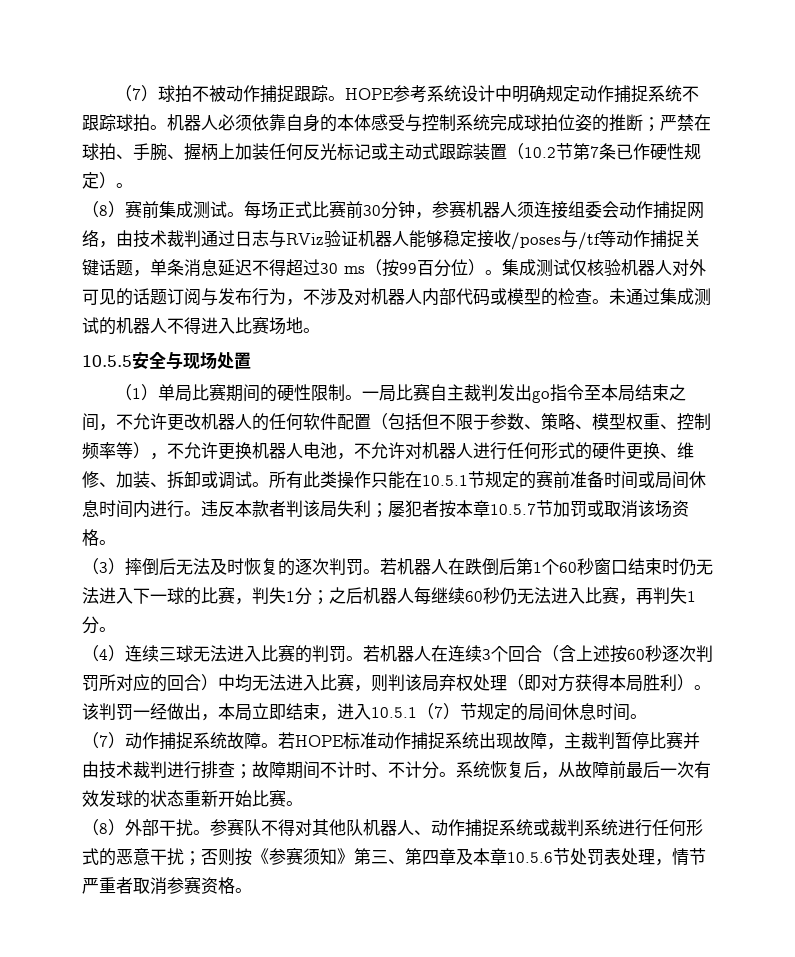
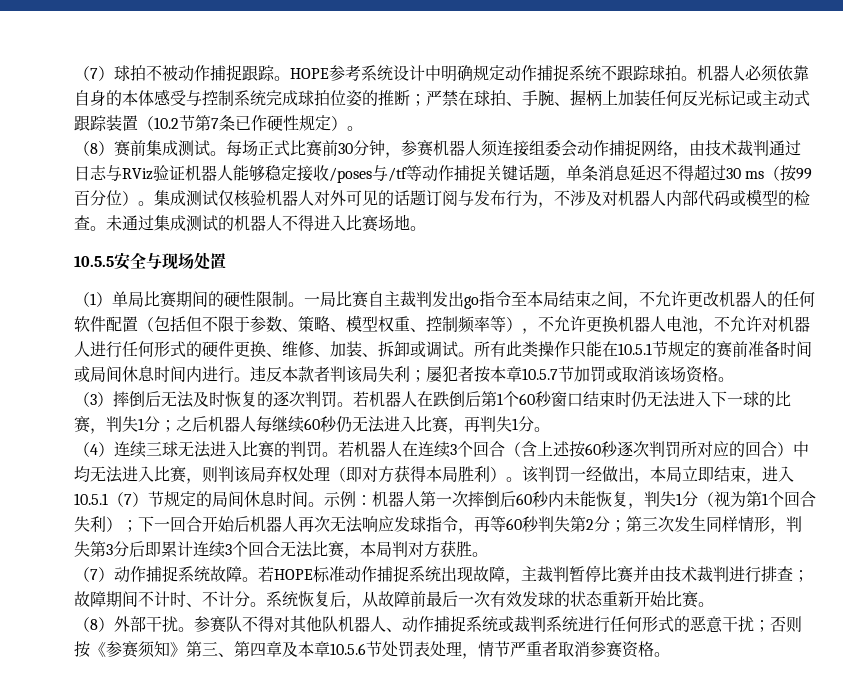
+ 示例：机器人第一次摔倒后60秒内未能恢复，判失1分（视为第1个回合失利）；下一回合开始后机器人再次无法响应发球指令，再等60秒判失第2分；第三次发生同样情形，判失第3分后即累计连续3个回合无法比赛，本局判对方获胜。

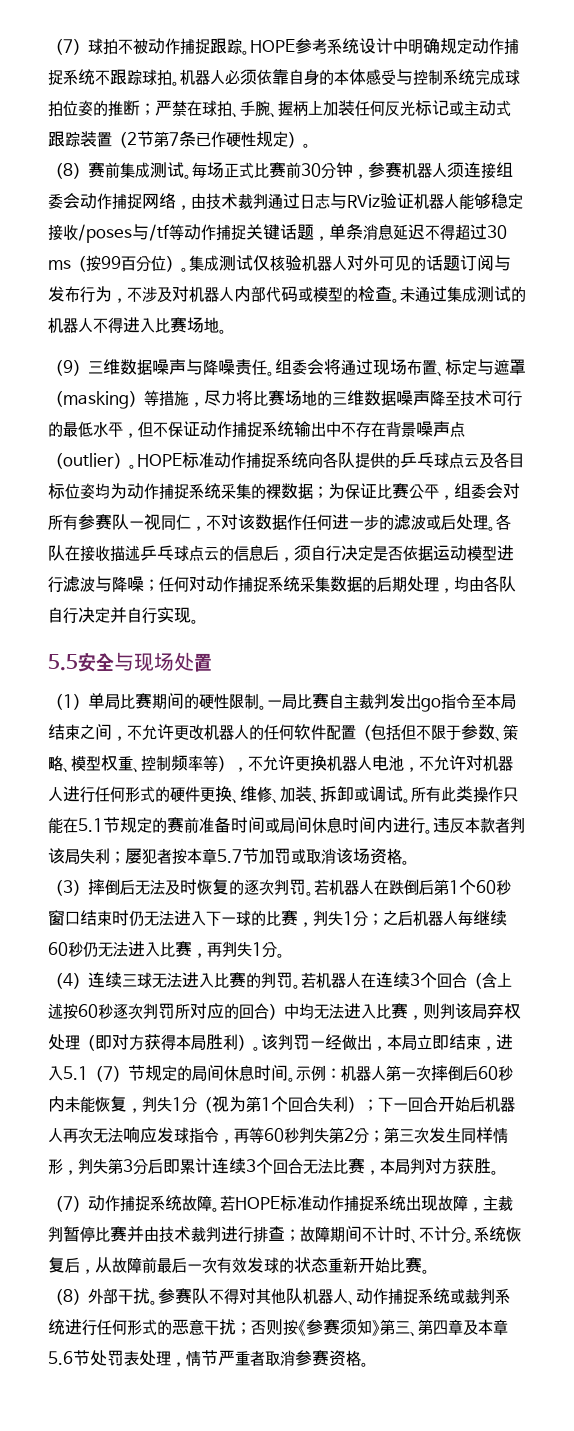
- 机器人必须依靠自身的本体感受与控制系统完成球拍位姿的推断；严禁在球拍、手腕、握柄上加装任何反光标记或主动式跟踪装置（10.2节第7条已作硬性规定）。
+ 机器人必须依靠自身的本体感受与控制系统完成球拍位姿的推断；严禁在球拍、手腕、握柄上加装任何反光标记或主动式跟踪装置（2节第7条已作硬性规定）。
- 10.5.5安全与现场处置
+ （9）三维数据噪声与降噪责任。组委会将通过现场布置、标定与遮罩（masking）等措施，尽力将比赛场地的三维数据噪声降至技术可行的最低水平，但不保证动作捕捉系统输出中不存在背景噪声点（outlier）。HOPE标准动作捕捉系统向各队提供的乒乓球点云及各目标位姿均为动作捕捉系统采集的裸数据；为保证比赛公平，组委会对所有参赛队一视同仁，不对该数据作任何进一步的滤波或后处理。各队在接收描述乒乓球点云的信息后，须自行决定是否依据运动模型进行滤波与降噪；任何对动作捕捉系统采集数据的后期处理，均由各队自行决定并自行实现。
+ 5.5安全与现场处置
- 所有此类操作只能在10.5.1节规定的赛前准备时间或局间休息时间内进行。
+ 所有此类操作只能在5.1节规定的赛前准备时间或局间休息时间内进行。
- 违反本款者判该局失利；屡犯者按本章10.5.7节加罚或取消该场资格。
+ 违反本款者判该局失利；屡犯者按本章5.7节加罚或取消该场资格。
- 该判罚一经做出，本局立即结束，进入10.5.1（7）节规定的局间休息时间。
+ 该判罚一经做出，本局立即结束，进入5.1（7）节规定的局间休息时间。
- 参赛队不得对其他队机器人、动作捕捉系统或裁判系统进行任何形式的恶意干扰；否则按《参赛须知》第三、第四章及本章10.5.6节处罚表处理，情节严重者取消参赛资格。
+ 参赛队不得对其他队机器人、动作捕捉系统或裁判系统进行任何形式的恶意干扰；否则按《参赛须知》第三、第四章及本章5.6节处罚表处理，情节严重者取消参赛资格。

